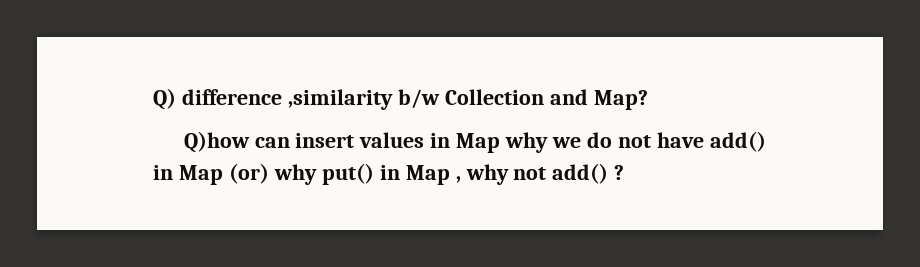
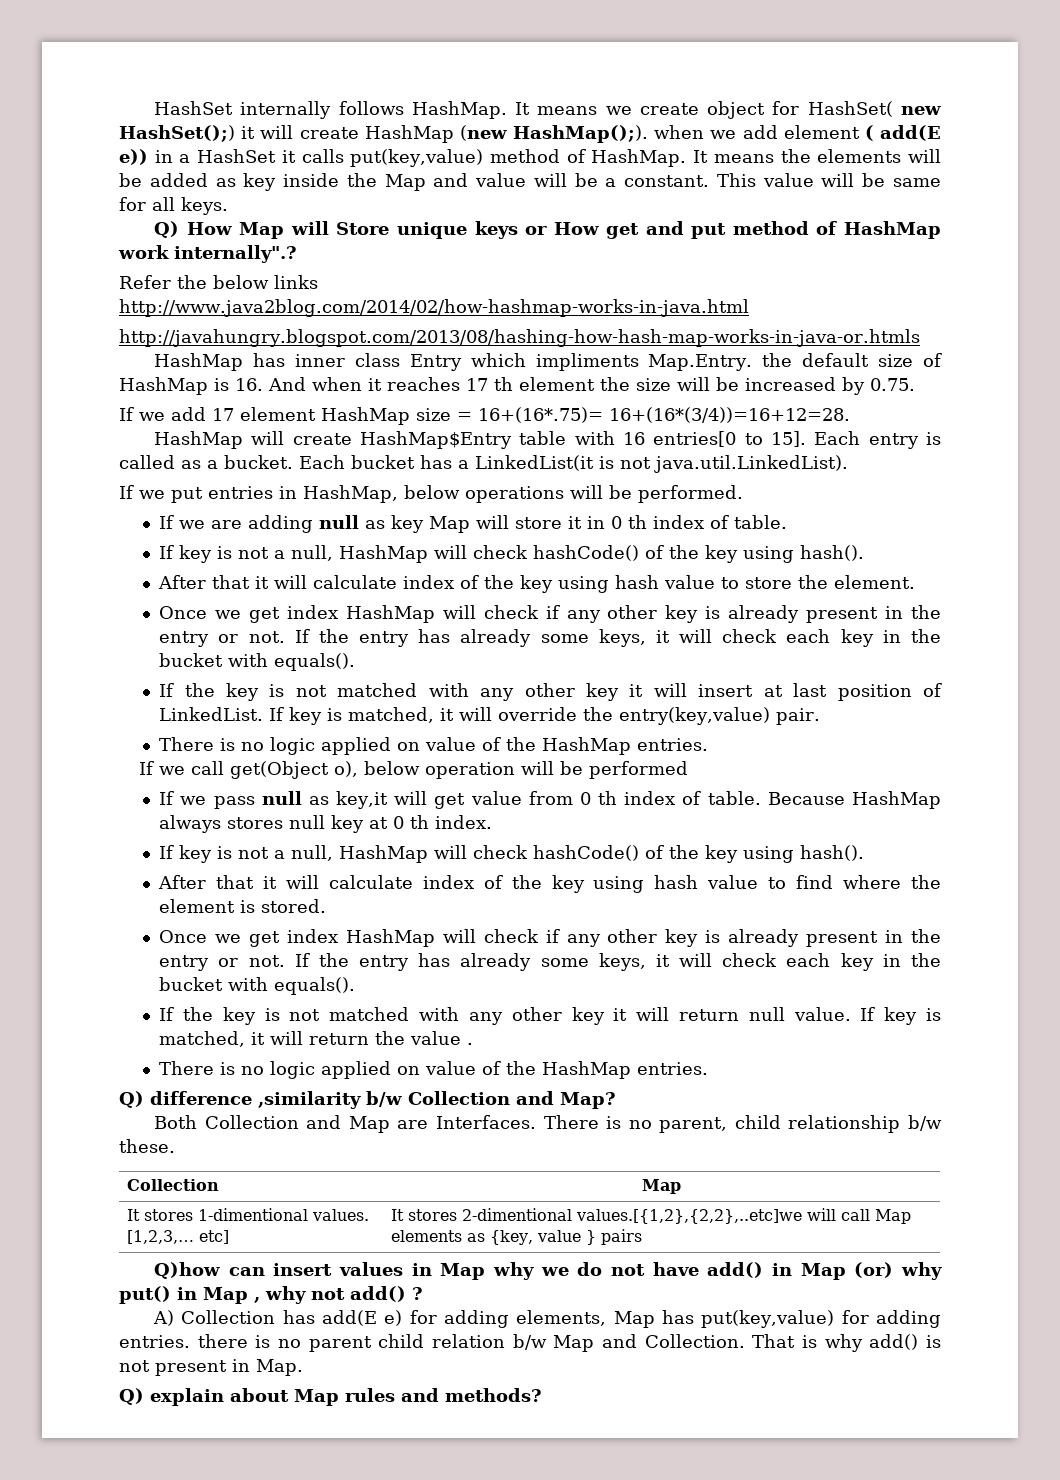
+ HashSet internally follows HashMap. It means we create object for HashSet( new HashSet();) it will create HashMap (new HashMap();). when we add element ( add(E e)) in a HashSet it calls put(key,value) method of HashMap. It means the elements will be added as key inside the Map and value will be a constant. This value will be same for all keys.
+ Q) How Map will Store unique keys or How get and put method of HashMap work internally".?
+ Refer the below links http://www.java2blog.com/2014/02/how-hashmap-works-in-java.html
+ http://javahungry.blogspot.com/2013/08/hashing-how-hash-map-works-in-java-or.htmls
+ HashMap has inner class Entry which impliments Map.Entry. the default size of HashMap is 16. And when it reaches 17 th element the size will be increased by 0.75.
+ If we add 17 element HashMap size = 16+(16*.75)= 16+(16*(3/4))=16+12=28.
+ HashMap will create HashMap$Entry table with 16 entries[0 to 15]. Each entry is called as a bucket. Each bucket has a LinkedList(it is not java.util.LinkedList).
+ If we put entries in HashMap, below operations will be performed.
+ If we are adding null as key Map will store it in 0 th index of table.
+ If key is not a null, HashMap will check hashCode() of the key using hash().
+ After that it will calculate index of the key using hash value to store the element.
+ Once we get index HashMap will check if any other key is already present in the entry or not. If the entry has already some keys, it will check each key in the bucket with equals().
+ If the key is not matched with any other key it will insert at last position of LinkedList. If key is matched, it will override the entry(key,value) pair.
+ There is no logic applied on value of the HashMap entries.
+ If we call get(Object o), below operation will be performed
+ If we pass null as key,it will get value from 0 th index of table. Because HashMap always stores null key at 0 th index.
+ If key is not a null, HashMap will check hashCode() of the key using hash().
+ After that it will calculate index of the key using hash value to find where the element is stored.
+ Once we get index HashMap will check if any other key is already present in the entry or not. If the entry has already some keys, it will check each key in the bucket with equals().
+ If the key is not matched with any other key it will return null value. If key is matched, it will return the value .
+ There is no logic applied on value of the HashMap entries.
+ Both Collection and Map are Interfaces. There is no parent, child relationship b/w these.
+ Collection | Map
+ It stores 1-dimentional values. [1,2,3,… etc] | It stores 2-dimentional values.[{1,2},{2,2},..etc]we will call Map elements as {key, value } pairs
+ A) Collection has add(E e) for adding elements, Map has put(key,value) for adding entries. there is no parent child relation b/w Map and Collection. That is why add() is not present in Map.
+ Q) explain about Map rules and methods?

